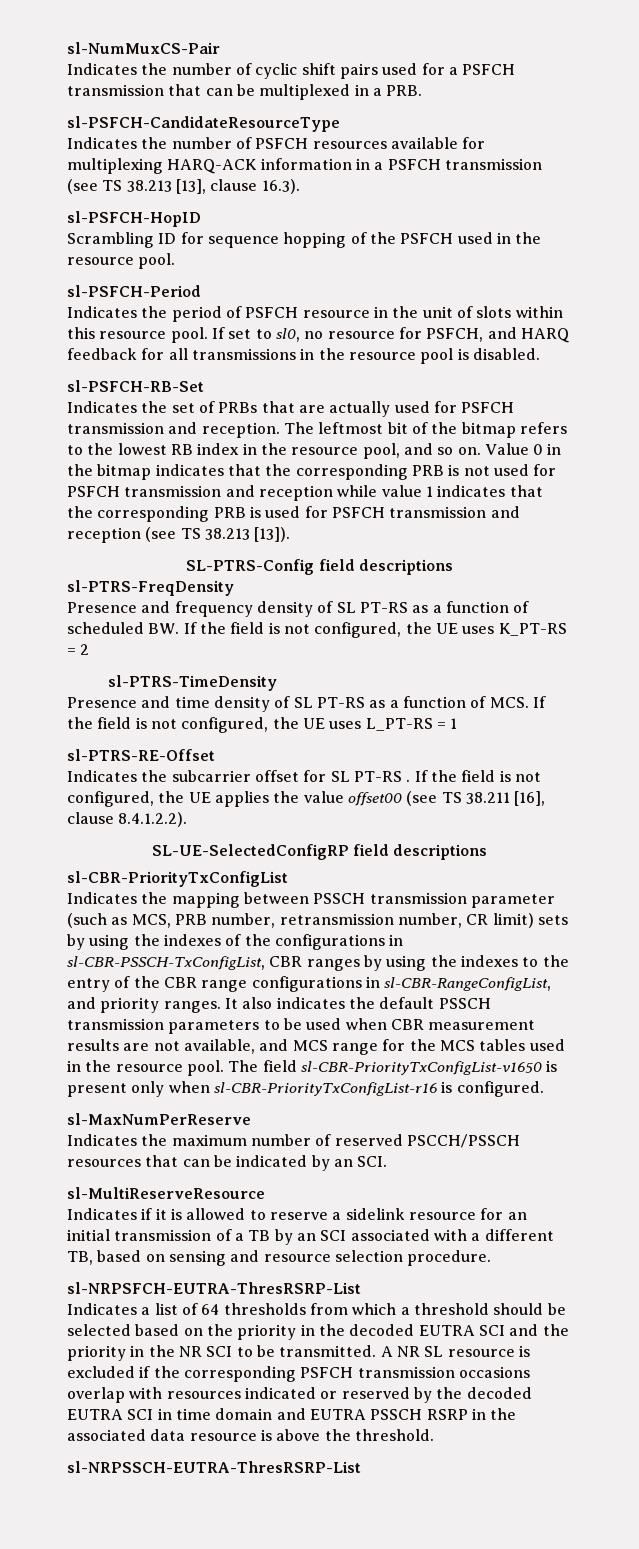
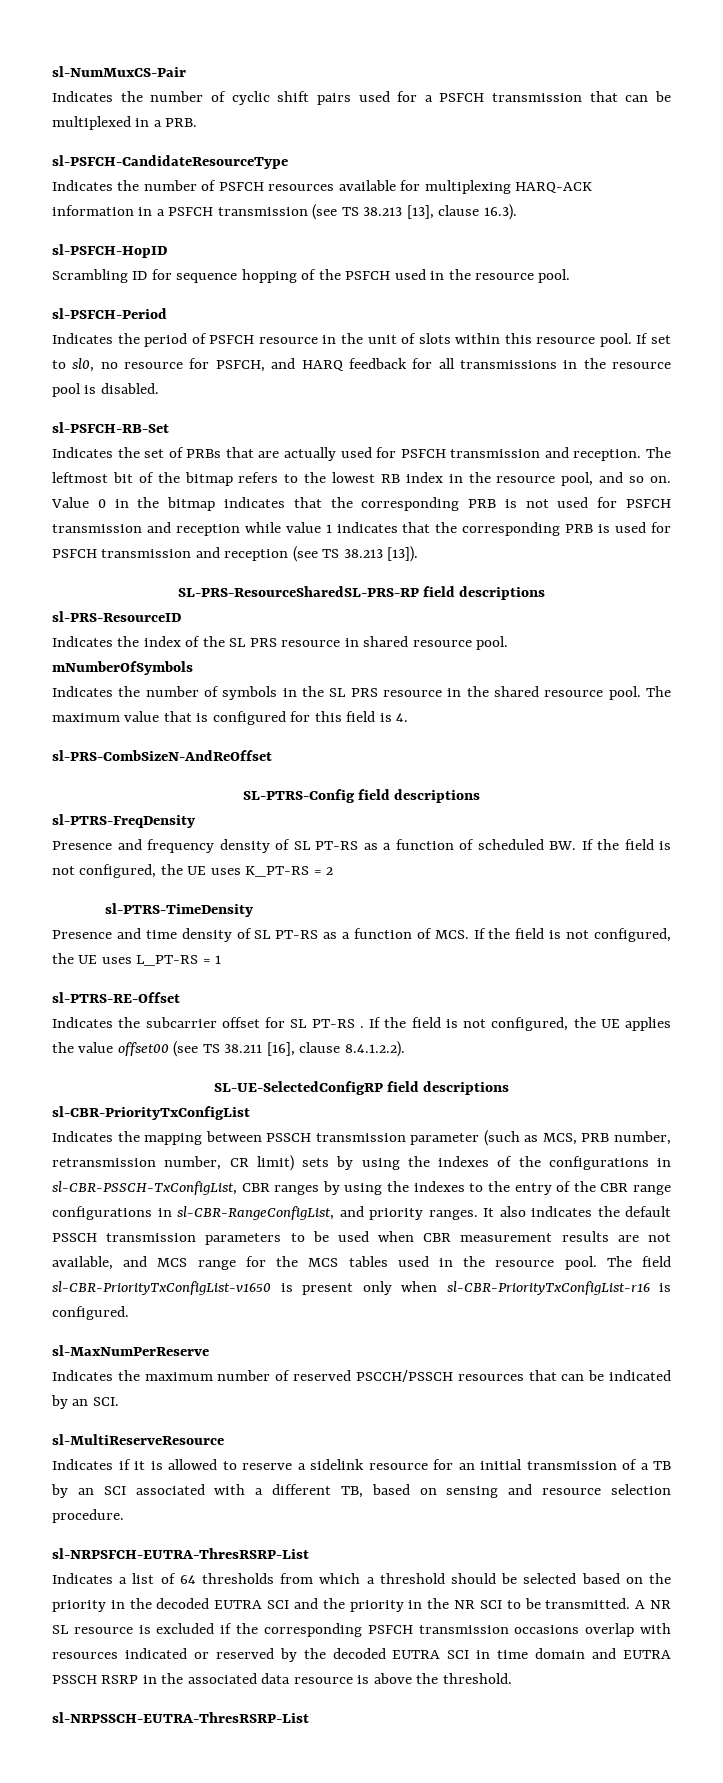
+ SL-PRS-ResourceSharedSL-PRS-RP field descriptions
+ sl-PRS-ResourceID
+ Indicates the index of the SL PRS resource in shared resource pool.
+ mNumberOfSymbols
+ Indicates the number of symbols in the SL PRS resource in the shared resource pool. The maximum value that is configured for this field is 4.
+ sl-PRS-CombSizeN-AndReOffset

